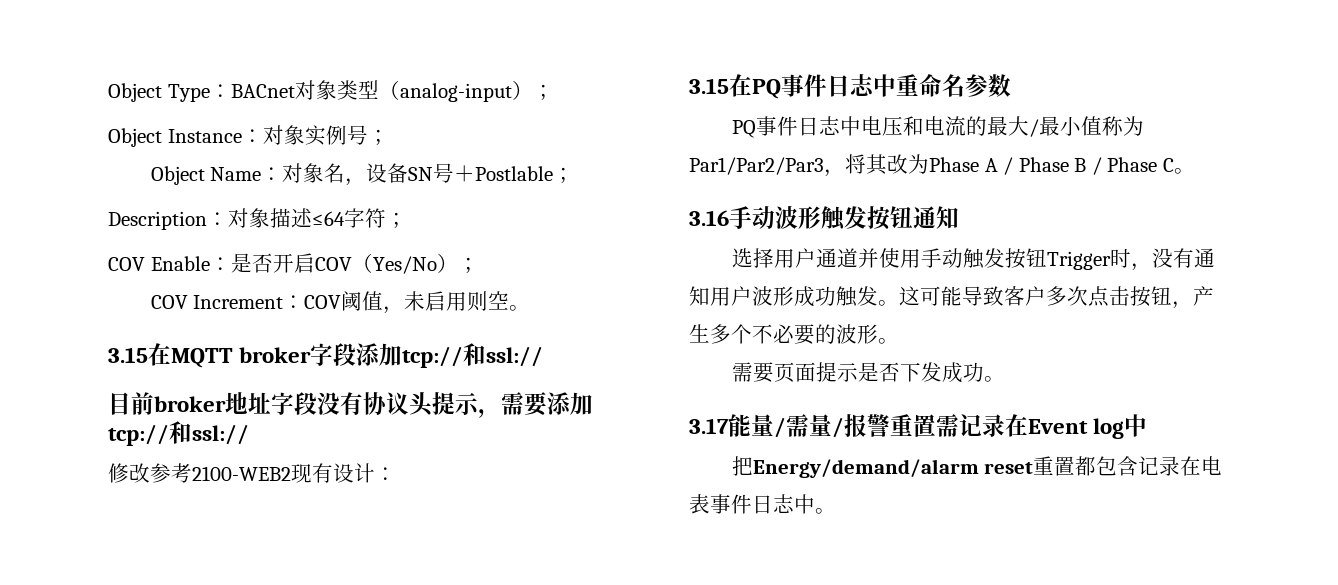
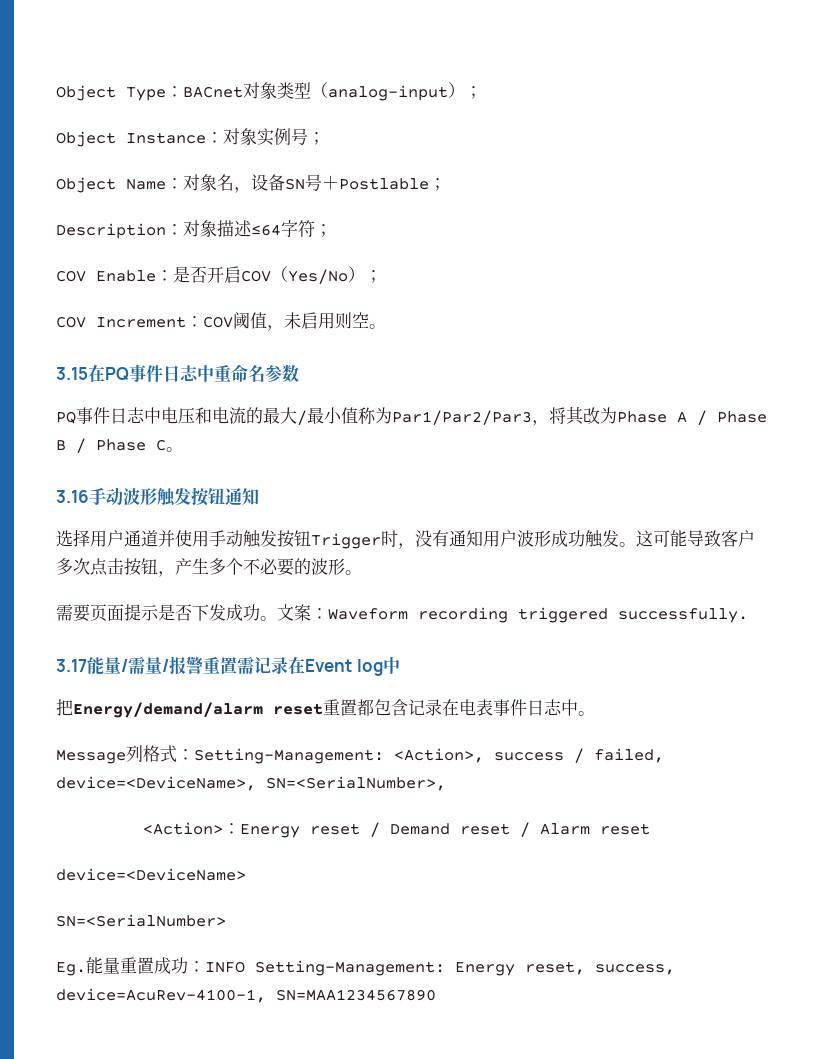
- 3.15在MQTT broker字段添加tcp://和ssl://
- 目前broker地址字段没有协议头提示，需要添加tcp://和ssl://
- 修改参考2100-WEB2现有设计：
+ 文案：Waveform recording triggered successfully.
+ Message列格式：Setting-Management: <Action>, success / failed, device=<DeviceName>, SN=<SerialNumber>,
+ <Action>：Energy reset / Demand reset / Alarm reset
+ device=<DeviceName>
+ SN=<SerialNumber>
+ Eg.能量重置成功：INFO Setting-Management: Energy reset, success, device=AcuRev-4100-1, SN=MAA1234567890

